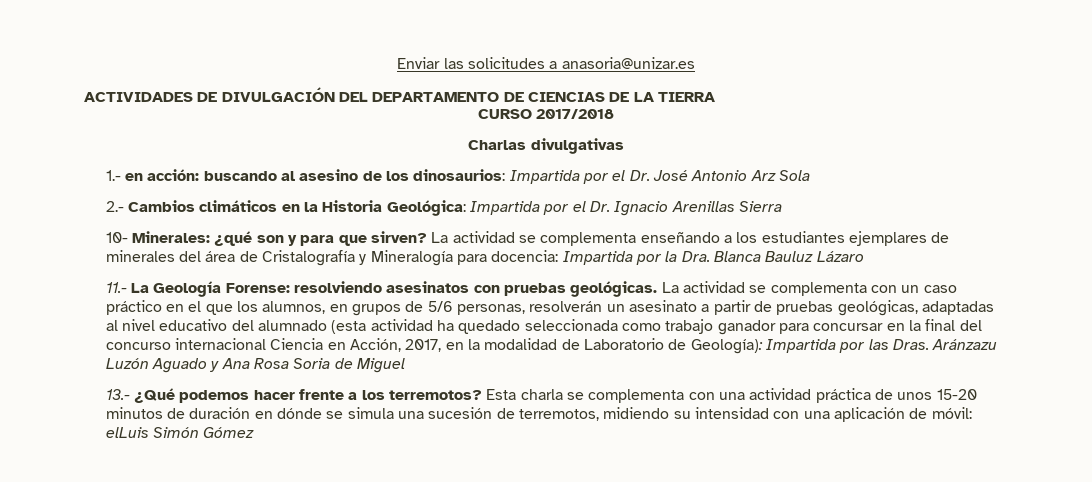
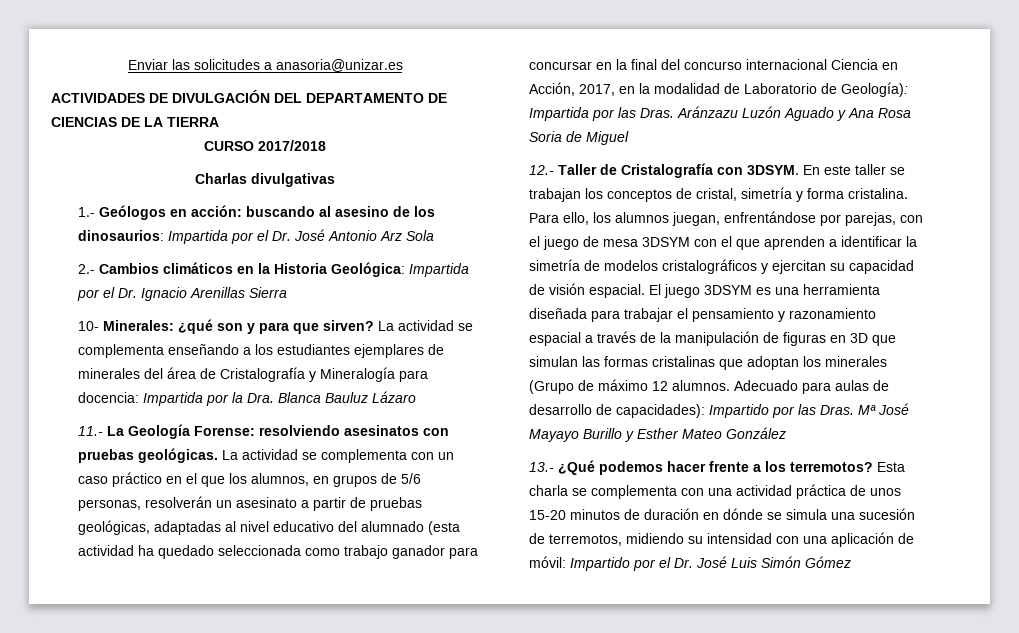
- 1.- en acción: buscando al asesino de los dinosaurios: Impartida por el Dr. José Antonio Arz Sola
+ 1.- Geólogos en acción: buscando al asesino de los dinosaurios: Impartida por el Dr. José Antonio Arz Sola
+ 12.- Taller de Cristalografía con 3DSYM. En este taller se trabajan los conceptos de cristal, simetría y forma cristalina. Para ello, los alumnos juegan, enfrentándose por parejas, con el juego de mesa 3DSYM con el que aprenden a identificar la simetría de modelos cristalográficos y ejercitan su capacidad de visión espacial. El juego 3DSYM es una herramienta diseñada para trabajar el pensamiento y razonamiento espacial a través de la manipulación de figuras en 3D que simulan las formas cristalinas que adoptan los minerales (Grupo de máximo 12 alumnos. Adecuado para aulas de desarrollo de capacidades): Impartido por las Dras. Mª José Mayayo Burillo y Esther Mateo González
- Esta charla se complementa con una actividad práctica de unos 15-20 minutos de duración en dónde se simula una sucesión de terremotos, midiendo su intensidad con una aplicación de móvil: elLuis Simón Gómez
+ Esta charla se complementa con una actividad práctica de unos 15-20 minutos de duración en dónde se simula una sucesión de terremotos, midiendo su intensidad con una aplicación de móvil: Impartido por el Dr. José Luis Simón Gómez

